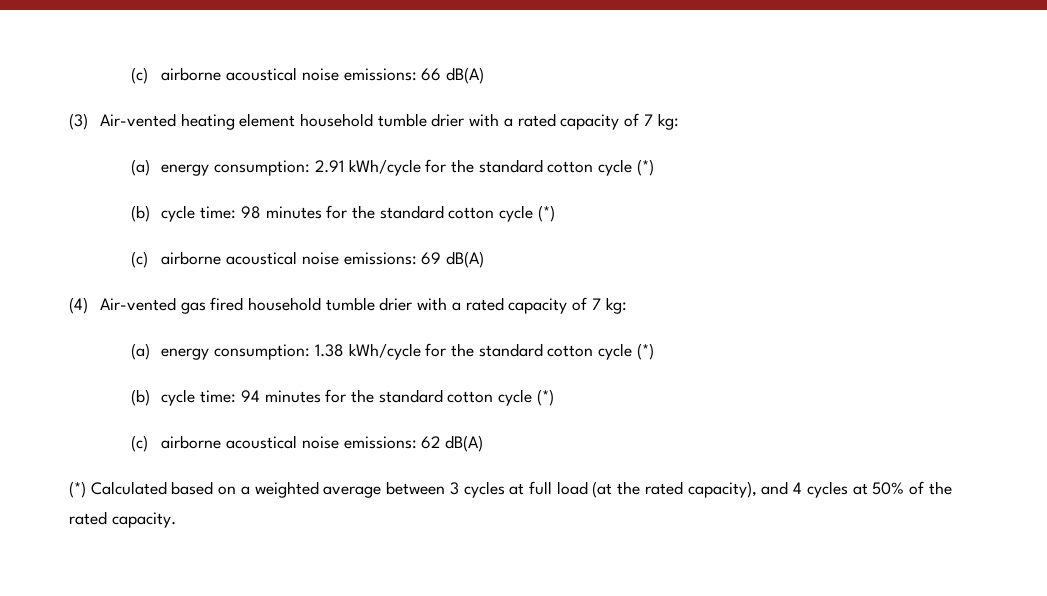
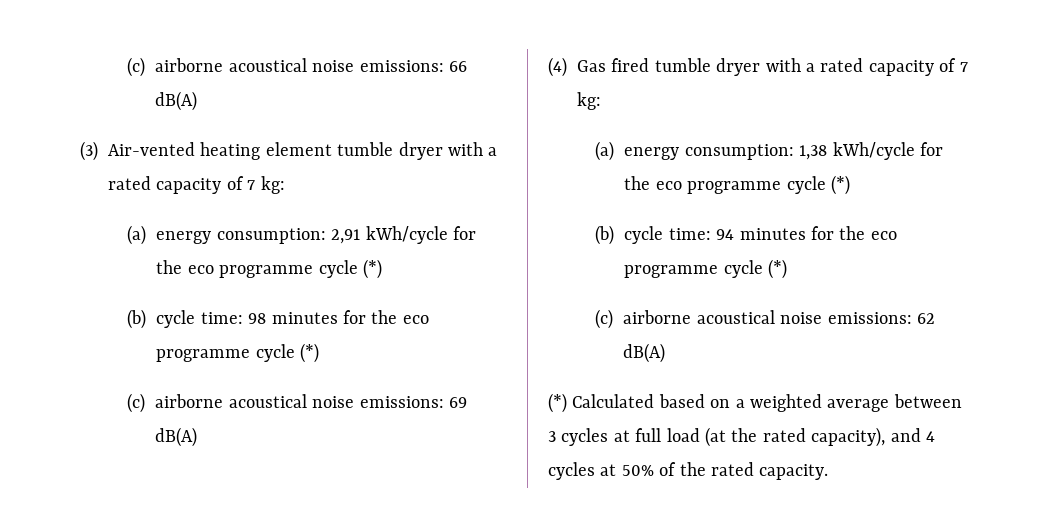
- (3) Air-vented heating element household tumble drier with a rated capacity of 7 kg:
+ (3) Air-vented heating element tumble dryer with a rated capacity of 7 kg:
- (a) energy consumption: 2.91 kWh/cycle for the standard cotton cycle (*)
+ (a) energy consumption: 2,91 kWh/cycle for the eco programme cycle (*)
- (b) cycle time: 98 minutes for the standard cotton cycle (*)
+ (b) cycle time: 98 minutes for the eco programme cycle (*)
- (4) Air-vented gas fired household tumble drier with a rated capacity of 7 kg:
+ (4) Gas fired tumble dryer with a rated capacity of 7 kg:
- (a) energy consumption: 1.38 kWh/cycle for the standard cotton cycle (*)
+ (a) energy consumption: 1,38 kWh/cycle for the eco programme cycle (*)
- (b) cycle time: 94 minutes for the standard cotton cycle (*)
+ (b) cycle time: 94 minutes for the eco programme cycle (*)

